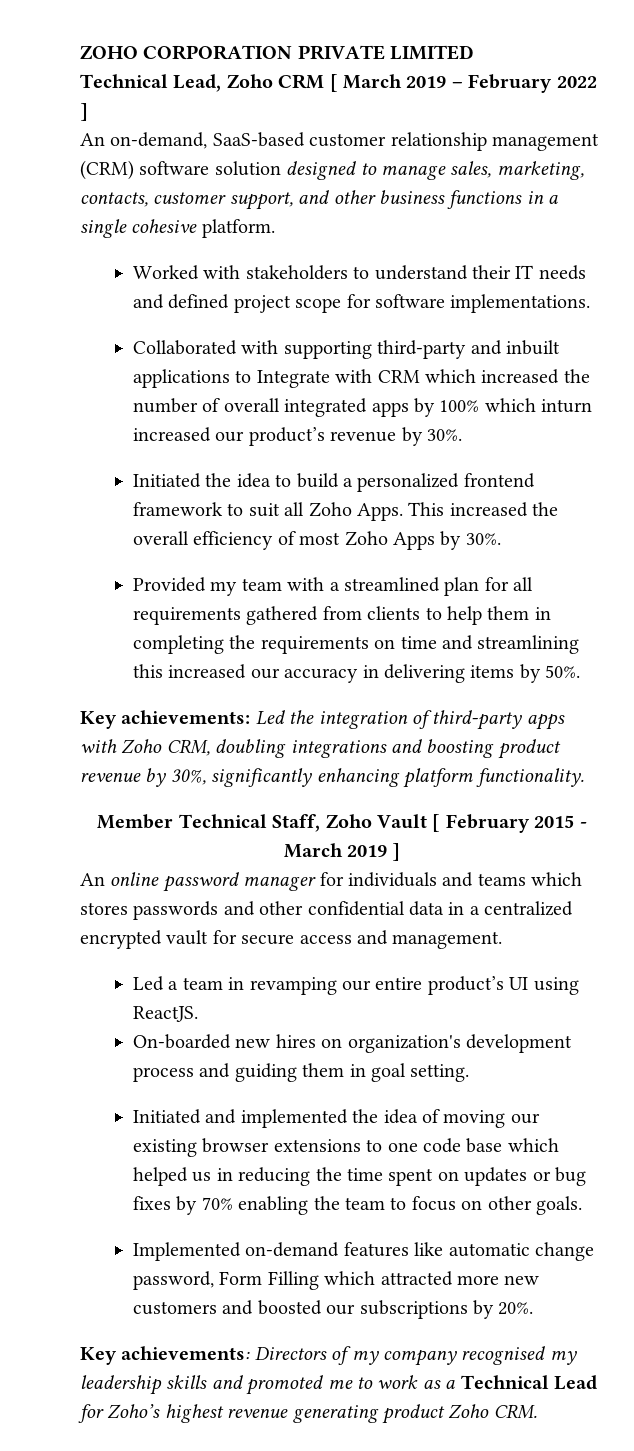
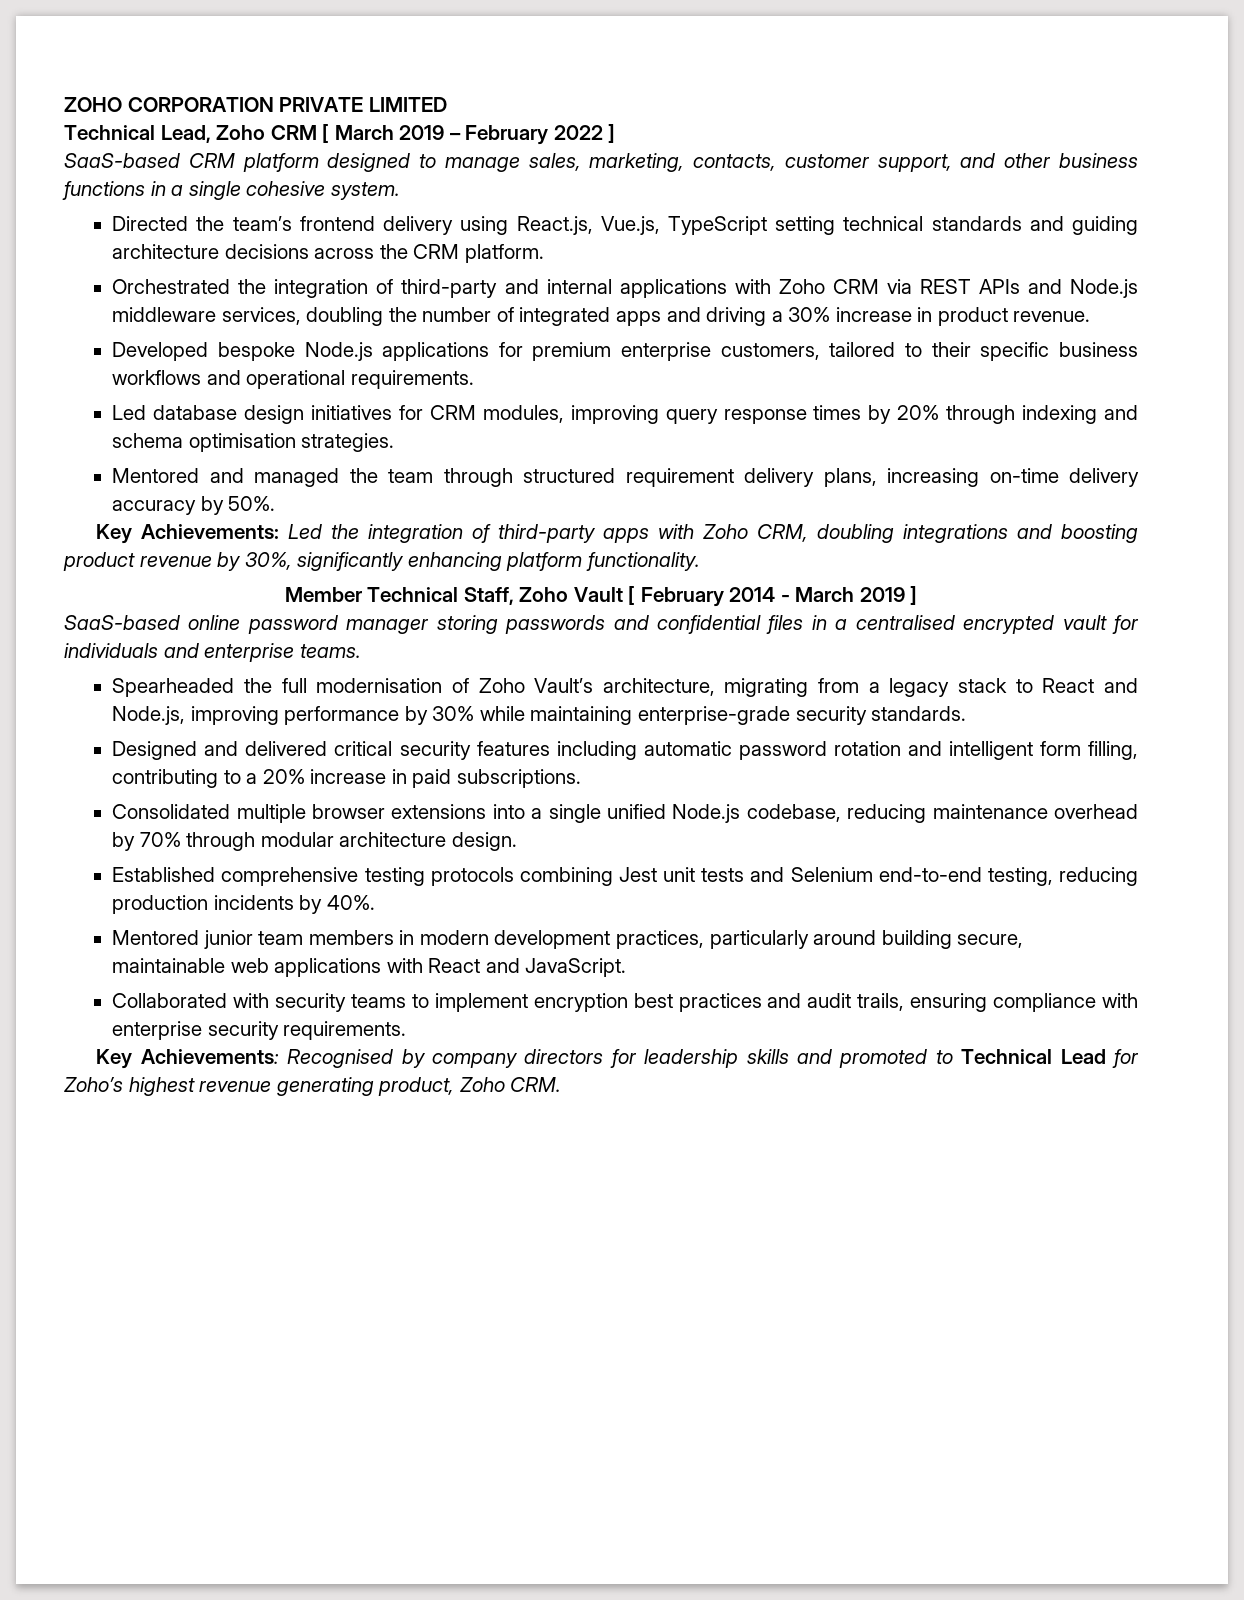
- An on-demand, SaaS-based customer relationship management (CRM) software solution designed to manage sales, marketing, contacts, customer support, and other business functions in a single cohesive platform.
- Worked with stakeholders to understand their IT needs and defined project scope for software implementations.
- Collaborated with supporting third-party and inbuilt applications to Integrate with CRM which increased the number of overall integrated apps by 100% which inturn increased our product’s revenue by 30%.
- Initiated the idea to build a personalized frontend framework to suit all Zoho Apps. This increased the overall efficiency of most Zoho Apps by 30%.
- Provided my team with a streamlined plan for all requirements gathered from clients to help them in completing the requirements on time and streamlining this increased our accuracy in delivering items by 50%.
+ SaaS-based CRM platform designed to manage sales, marketing, contacts, customer support, and other business functions in a single cohesive system.
+ Directed the team’s frontend delivery using React.js, Vue.js, TypeScript setting technical standards and guiding architecture decisions across the CRM platform.
+ Orchestrated the integration of third-party and internal applications with Zoho CRM via REST APIs and Node.js middleware services, doubling the number of integrated apps and driving a 30% increase in product revenue.
+ Developed bespoke Node.js applications for premium enterprise customers, tailored to their specific business workflows and operational requirements.
+ Led database design initiatives for CRM modules, improving query response times by 20% through indexing and schema optimisation strategies.
+ Mentored and managed the team through structured requirement delivery plans, increasing on-time delivery accuracy by 50%.
- Key achievements: Led the integration of third-party apps with Zoho CRM, doubling integrations and boosting product revenue by 30%, significantly enhancing platform functionality.
+ Key Achievements: Led the integration of third-party apps with Zoho CRM, doubling integrations and boosting product revenue by 30%, significantly enhancing platform functionality.
- Member Technical Staff, Zoho Vault [ February 2015 - March 2019 ]
+ Member Technical Staff, Zoho Vault [ February 2014 - March 2019 ]
- An online password manager for individuals and teams which stores passwords and other confidential data in a centralized encrypted vault for secure access and management.
- Led a team in revamping our entire product’s UI using ReactJS.
- On-boarded new hires on organization's development process and guiding them in goal setting.
- Initiated and implemented the idea of moving our existing browser extensions to one code base which helped us in reducing the time spent on updates or bug fixes by 70% enabling the team to focus on other goals.
- Implemented on-demand features like automatic change password, Form Filling which attracted more new customers and boosted our subscriptions by 20%.
- Key achievements: Directors of my company recognised my leadership skills and promoted me to work as a Technical Lead for Zoho’s highest revenue generating product Zoho CRM.
+ SaaS-based online password manager storing passwords and confidential files in a centralised encrypted vault for individuals and enterprise teams.
+ Spearheaded the full modernisation of Zoho Vault’s architecture, migrating from a legacy stack to React and Node.js, improving performance by 30% while maintaining enterprise-grade security standards.
+ Designed and delivered critical security features including automatic password rotation and intelligent form filling, contributing to a 20% increase in paid subscriptions.
+ Consolidated multiple browser extensions into a single unified Node.js codebase, reducing maintenance overhead by 70% through modular architecture design.
+ Established comprehensive testing protocols combining Jest unit tests and Selenium end-to-end testing, reducing production incidents by 40%.
+ Mentored junior team members in modern development practices, particularly around building secure, maintainable web applications with React and JavaScript.
+ Collaborated with security teams to implement encryption best practices and audit trails, ensuring compliance with enterprise security requirements.
+ Key Achievements: Recognised by company directors for leadership skills and promoted to Technical Lead for Zoho’s highest revenue generating product, Zoho CRM.

